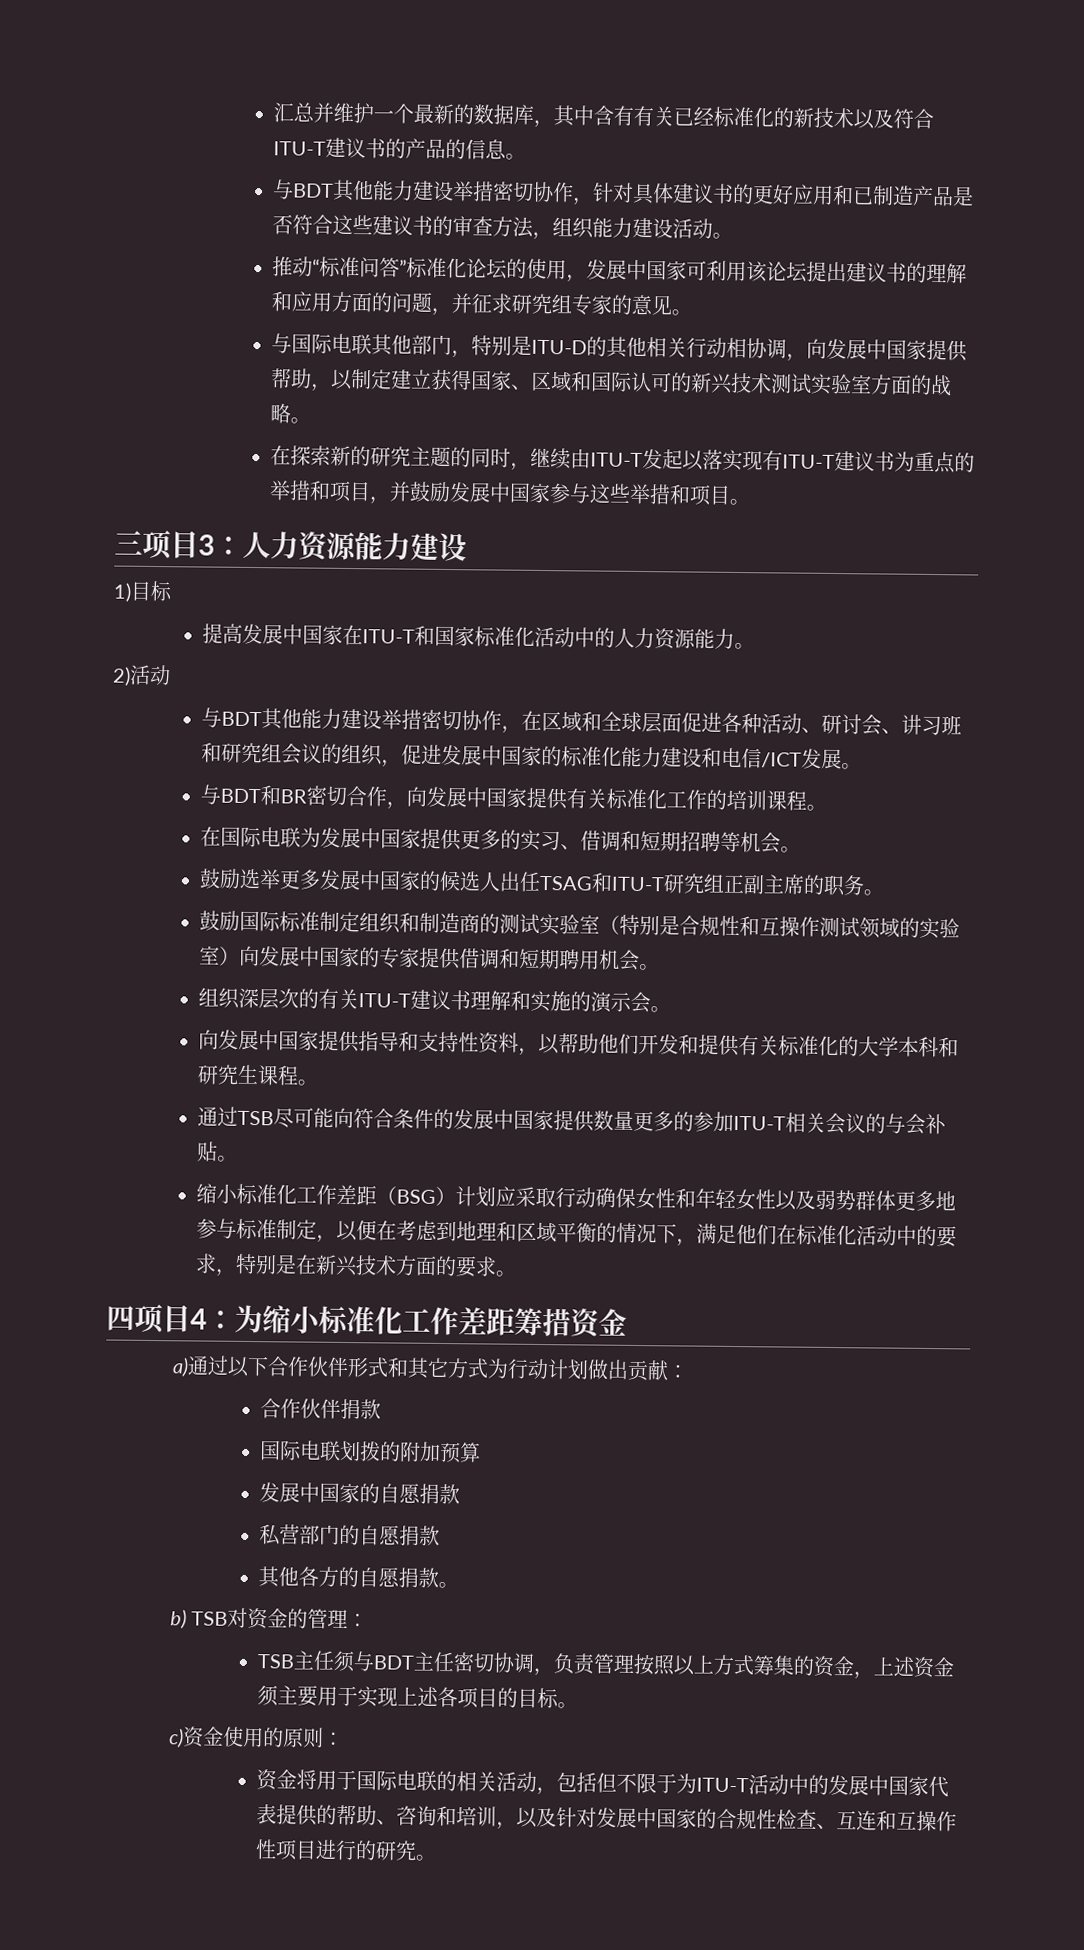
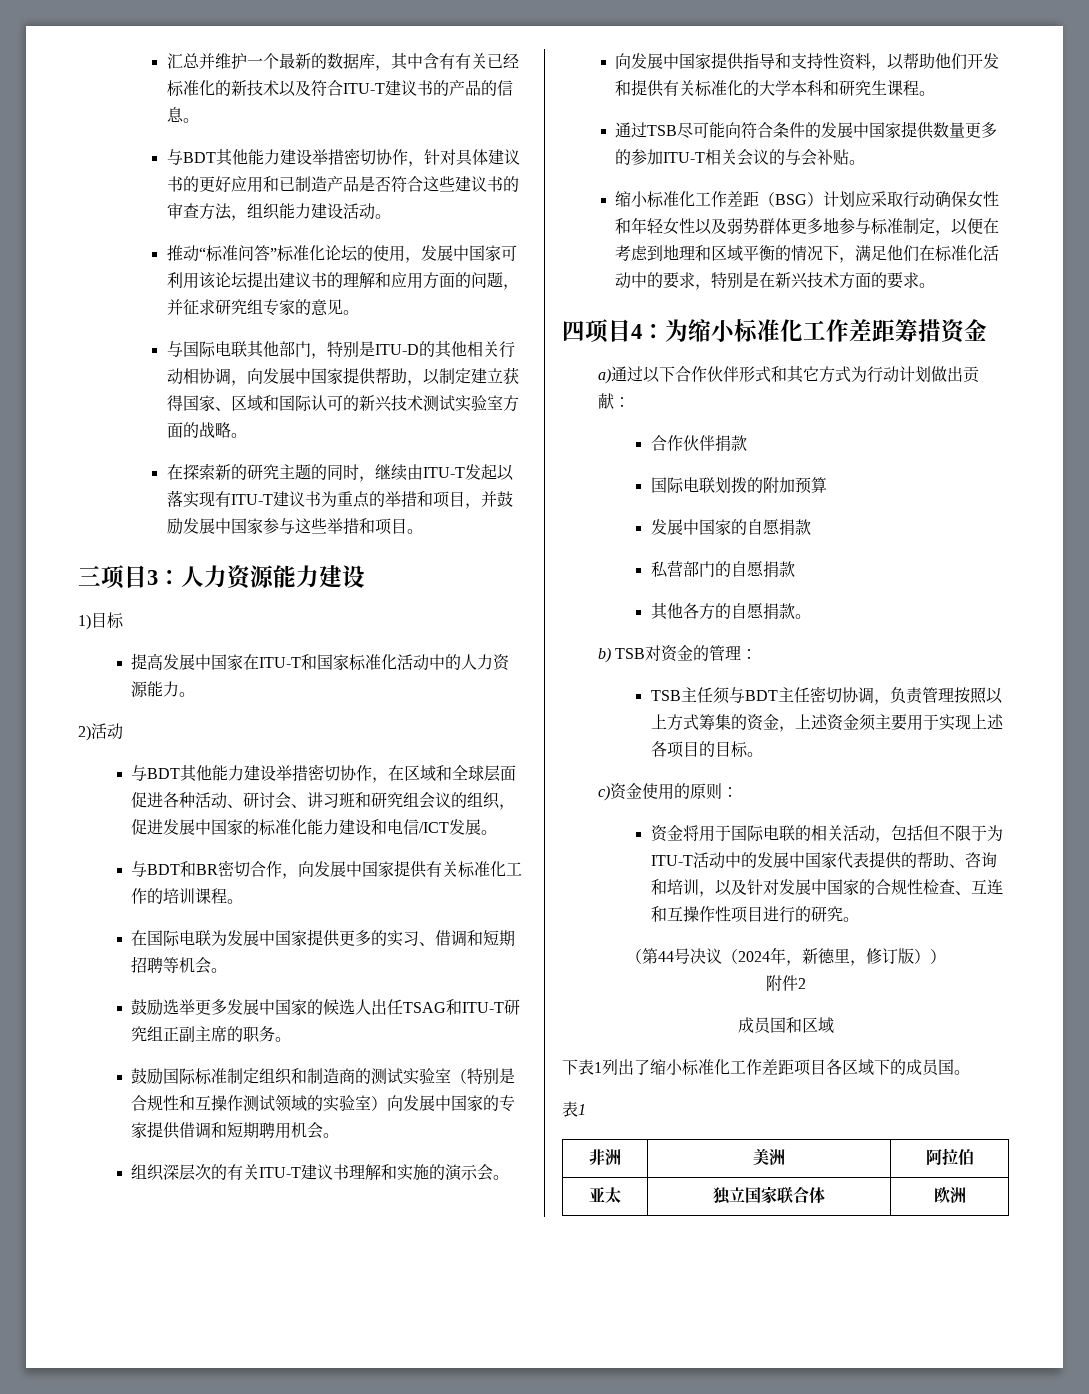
+ （第44号决议（2024年，新德里，修订版））
+ 附件2
+ 成员国和区域
+ 下表1列出了缩小标准化工作差距项目各区域下的成员国。
+ 表1
+ 非洲 | 美洲 | 阿拉伯
+ 亚太 | 独立国家联合体 | 欧洲

